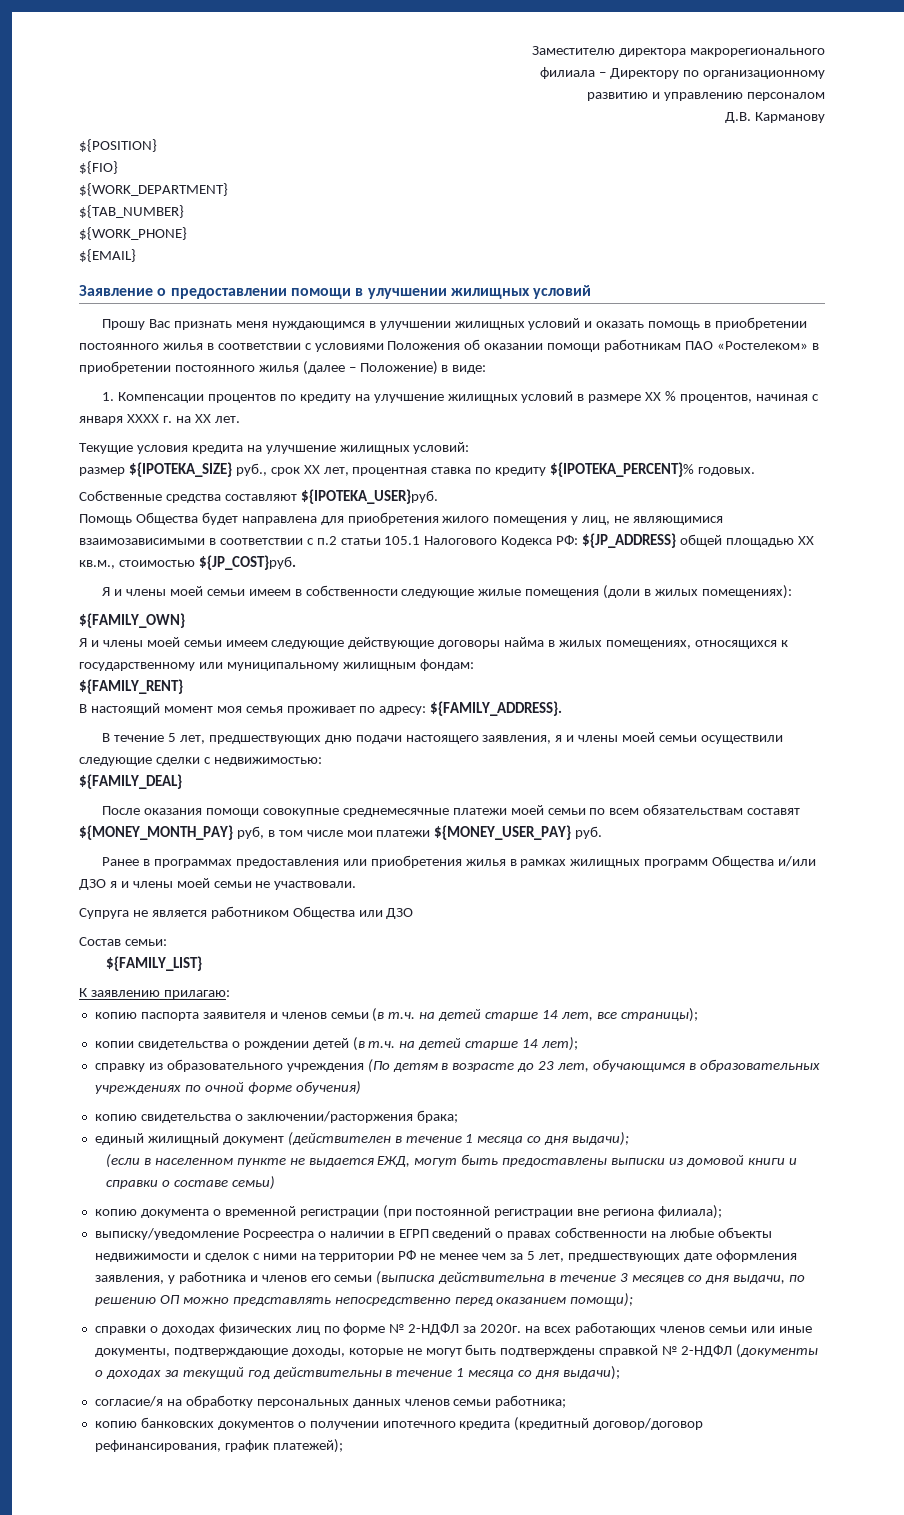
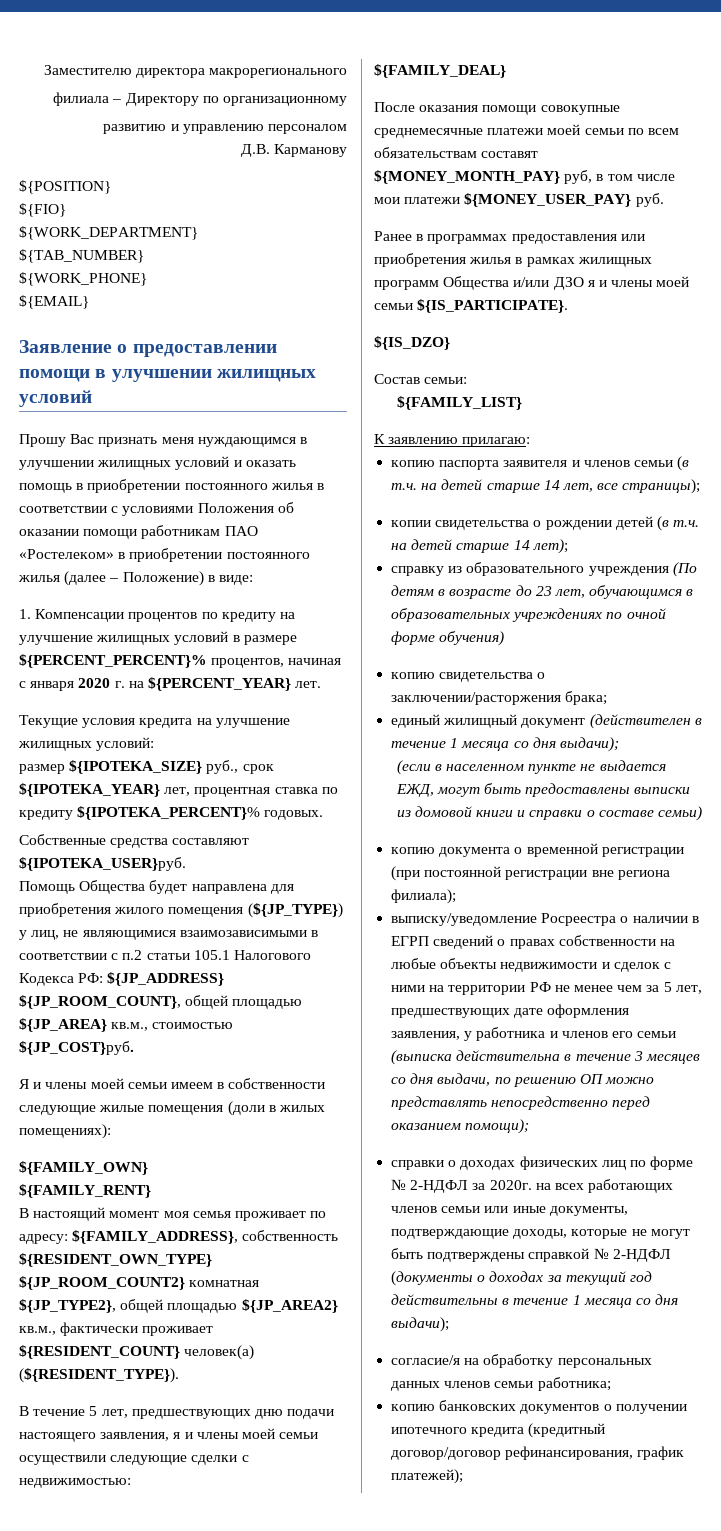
- 1. Компенсации процентов по кредиту на улучшение жилищных условий в размере ХХ % процентов, начиная с января ХХХХ г. на ХХ лет.
+ 1. Компенсации процентов по кредиту на улучшение жилищных условий в размере ${PERCENT_PERCENT}% процентов, начиная с января 2020 г. на ${PERCENT_YEAR} лет.
- размер ${IPOTEKA_SIZE} руб., срок ХХ лет, процентная ставка по кредиту ${IPOTEKA_PERCENT}% годовых.
+ размер ${IPOTEKA_SIZE} руб., срок ${IPOTEKA_YEAR} лет, процентная ставка по кредиту ${IPOTEKA_PERCENT}% годовых.
- Помощь Общества будет направлена для приобретения жилого помещения у лиц, не являющимися взаимозависимыми в соответствии с п.2 статьи 105.1 Налогового Кодекса РФ: ${JP_ADDRESS} общей площадью ХХ кв.м., стоимостью ${JP_COST}руб.
+ Помощь Общества будет направлена для приобретения жилого помещения (${JP_TYPE}) у лиц, не являющимися взаимозависимыми в соответствии с п.2 статьи 105.1 Налогового Кодекса РФ: ${JP_ADDRESS} ${JP_ROOM_COUNT}, общей площадью ${JP_AREA} кв.м., стоимостью ${JP_COST}руб.
- Я и члены моей семьи имеем следующие действующие договоры найма в жилых помещениях, относящихся к государственному или муниципальному жилищным фондам:
- В настоящий момент моя семья проживает по адресу: ${FAMILY_ADDRESS}.
+ В настоящий момент моя семья проживает по адресу: ${FAMILY_ADDRESS}, собственность ${RESIDENT_OWN_TYPE} ${JP_ROOM_COUNT2} комнатная ${JP_TYPE2}, общей площадью ${JP_AREA2} кв.м., фактически проживает ${RESIDENT_COUNT} человек(а) (${RESIDENT_TYPE}).
- Ранее в программах предоставления или приобретения жилья в рамках жилищных программ Общества и/или ДЗО я и члены моей семьи не участвовали.
- Супруга не является работником Общества или ДЗО
+ Ранее в программах предоставления или приобретения жилья в рамках жилищных программ Общества и/или ДЗО я и члены моей семьи ${IS_PARTICIPATE}.
+ ${IS_DZO}

